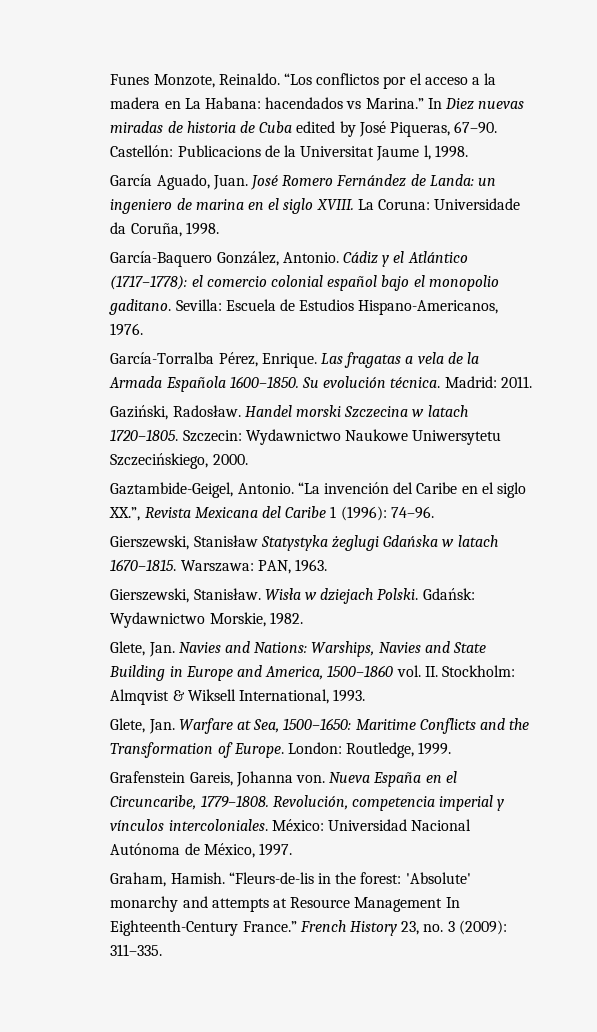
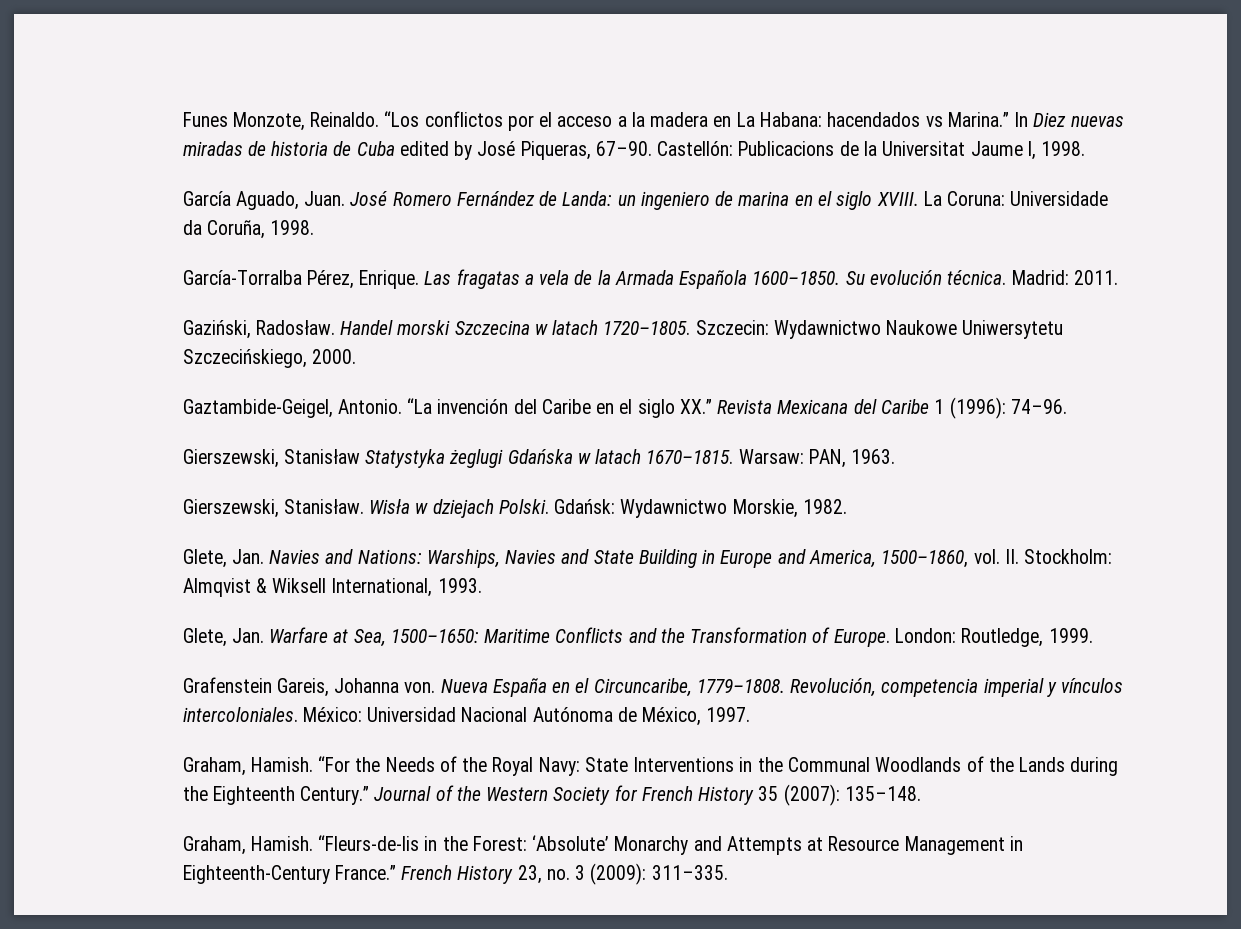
- García-Baquero González, Antonio. Cádiz y el Atlántico (1717–1778): el comercio colonial español bajo el monopolio gaditano. Sevilla: Escuela de Estudios Hispano-Americanos, 1976.
- “La invención del Caribe en el siglo XX.”, Revista Mexicana del Caribe 1 (1996): 74–96.
+ “La invención del Caribe en el siglo XX.” Revista Mexicana del Caribe 1 (1996): 74–96.
- Warszawa: PAN, 1963.
+ Warsaw: PAN, 1963.
- Glete, Jan. Navies and Nations: Warships, Navies and State Building in Europe and America, 1500–1860 vol. II. Stockholm: Almqvist & Wiksell International, 1993.
+ Glete, Jan. Navies and Nations: Warships, Navies and State Building in Europe and America, 1500–1860, vol. II. Stockholm: Almqvist & Wiksell International, 1993.
+ Graham, Hamish. “For the Needs of the Royal Navy: State Interventions in the Communal Woodlands of the Lands during the Eighteenth Century.” Journal of the Western Society for French History 35 (2007): 135–148.
- “Fleurs-de-lis in the forest: 'Absolute' monarchy and attempts at Resource Management In Eighteenth-Century France.”
+ “Fleurs-de-lis in the Forest: ‘Absolute’ Monarchy and Attempts at Resource Management in Eighteenth-Century France.”

